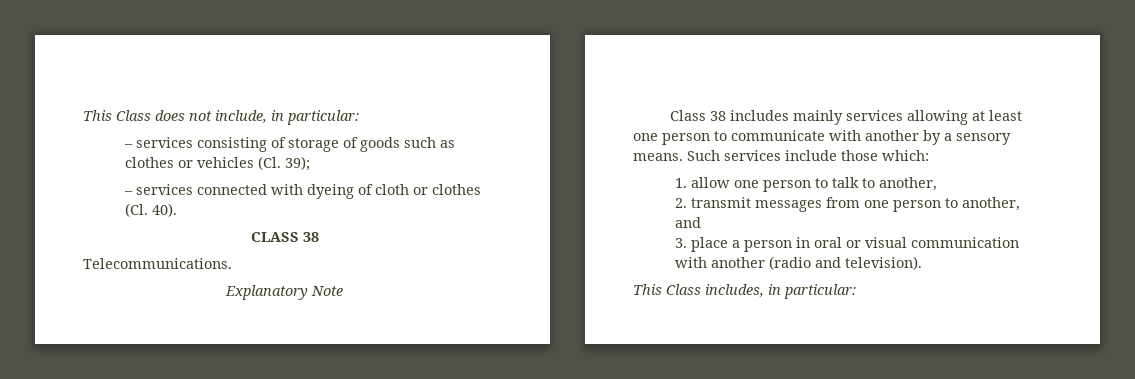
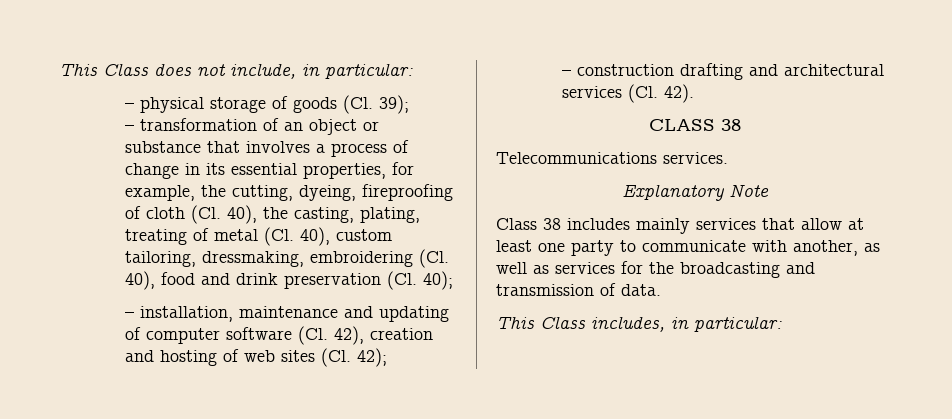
- – services consisting of storage of goods such as clothes or vehicles (Cl. 39);
- – services connected with dyeing of cloth or clothes (Cl. 40).
+ – physical storage of goods (Cl. 39);
+ – transformation of an object or substance that involves a process of change in its essential properties, for example, the cutting, dyeing, fireproofing of cloth (Cl. 40), the casting, plating, treating of metal (Cl. 40), custom tailoring, dressmaking, embroidering (Cl. 40), food and drink preservation (Cl. 40);
+ – installation, maintenance and updating of computer software (Cl. 42), creation and hosting of web sites (Cl. 42);
+ – construction drafting and architectural services (Cl. 42).
- Telecommunications.
+ Telecommunications services.
- Class 38 includes mainly services allowing at least one person to communicate with another by a sensory means. Such services include those which:
- 1. allow one person to talk to another,
- 2. transmit messages from one person to another, and
- 3. place a person in oral or visual communication with another (radio and television).
+ Class 38 includes mainly services that allow at least one party to communicate with another, as well as services for the broadcasting and transmission of data.

